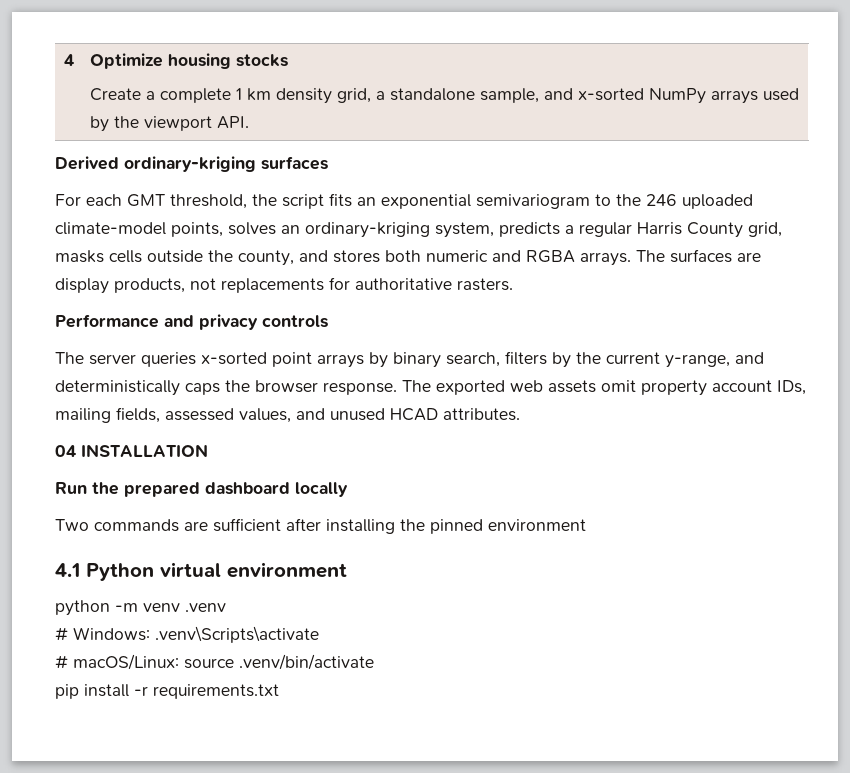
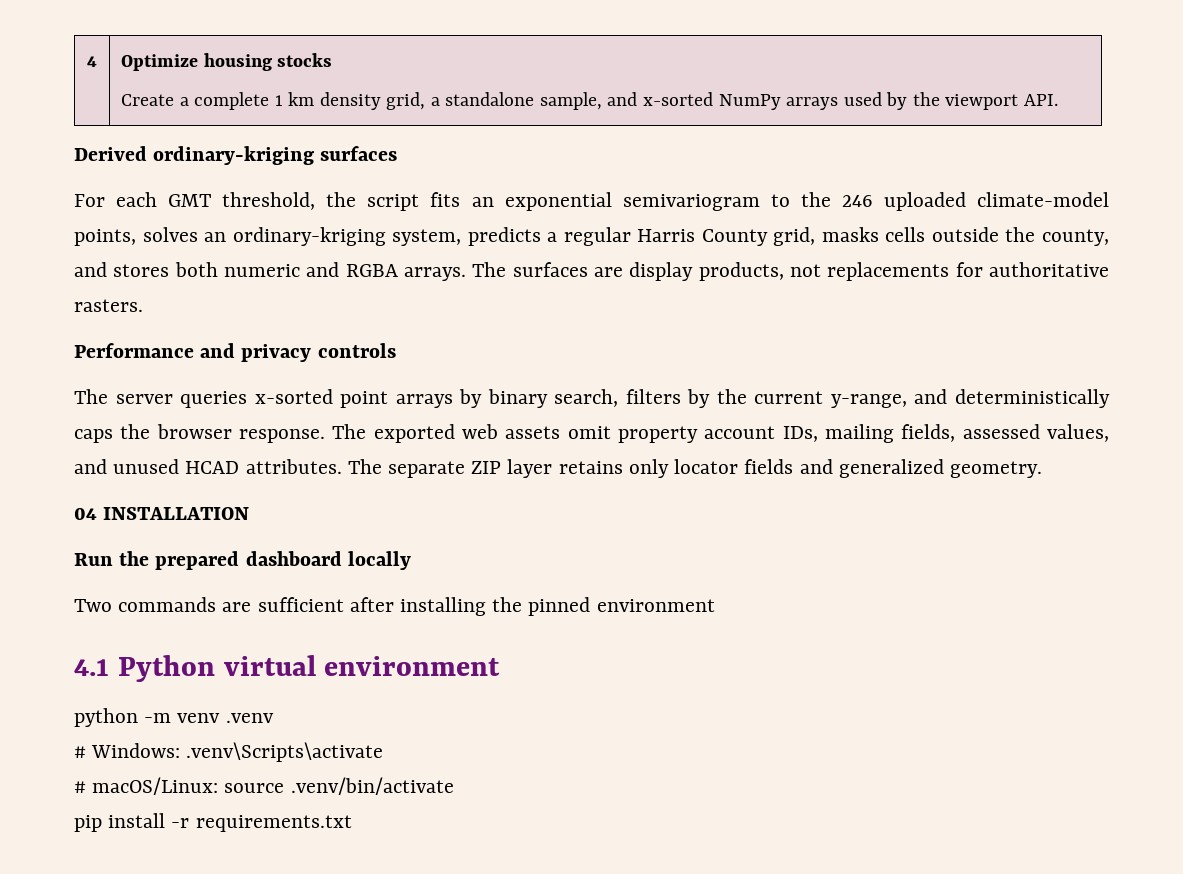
+ The separate ZIP layer retains only locator fields and generalized geometry.

